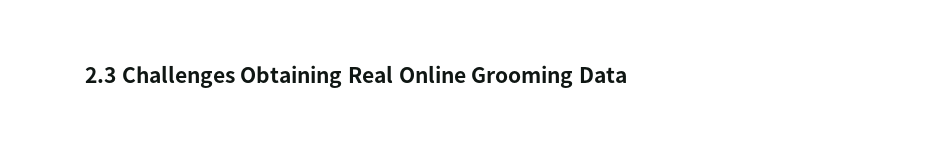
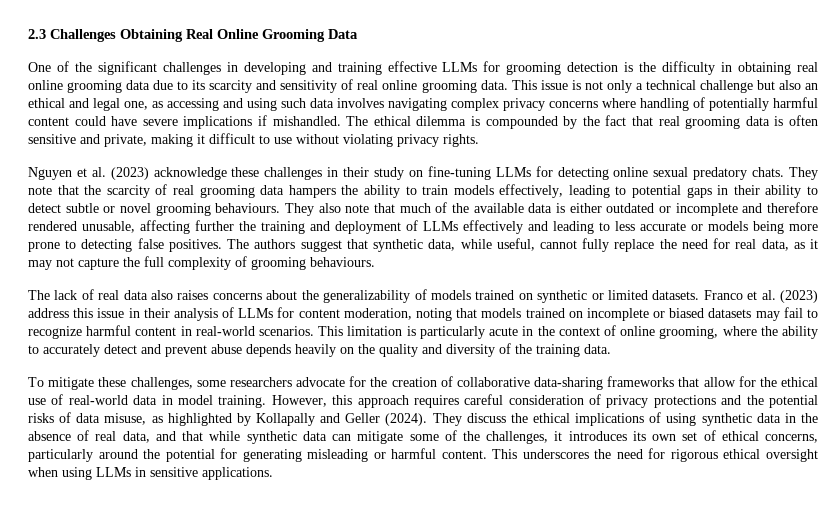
+ One of the significant challenges in developing and training effective LLMs for grooming detection is the difficulty in obtaining real online grooming data due to its scarcity and sensitivity of real online grooming data. This issue is not only a technical challenge but also an ethical and legal one, as accessing and using such data involves navigating complex privacy concerns where handling of potentially harmful content could have severe implications if mishandled. The ethical dilemma is compounded by the fact that real grooming data is often sensitive and private, making it difficult to use without violating privacy rights.
+ Nguyen et al. (2023) acknowledge these challenges in their study on fine-tuning LLMs for detecting online sexual predatory chats. They note that the scarcity of real grooming data hampers the ability to train models effectively, leading to potential gaps in their ability to detect subtle or novel grooming behaviours. They also note that much of the available data is either outdated or incomplete and therefore rendered unusable, affecting further the training and deployment of LLMs effectively and leading to less accurate or models being more prone to detecting false positives. The authors suggest that synthetic data, while useful, cannot fully replace the need for real data, as it may not capture the full complexity of grooming behaviours.
+ The lack of real data also raises concerns about the generalizability of models trained on synthetic or limited datasets. Franco et al. (2023) address this issue in their analysis of LLMs for content moderation, noting that models trained on incomplete or biased datasets may fail to recognize harmful content in real-world scenarios. This limitation is particularly acute in the context of online grooming, where the ability to accurately detect and prevent abuse depends heavily on the quality and diversity of the training data.
+ To mitigate these challenges, some researchers advocate for the creation of collaborative data-sharing frameworks that allow for the ethical use of real-world data in model training. However, this approach requires careful consideration of privacy protections and the potential risks of data misuse, as highlighted by Kollapally and Geller (2024). They discuss the ethical implications of using synthetic data in the absence of real data, and that while synthetic data can mitigate some of the challenges, it introduces its own set of ethical concerns, particularly around the potential for generating misleading or harmful content. This underscores the need for rigorous ethical oversight when using LLMs in sensitive applications.

